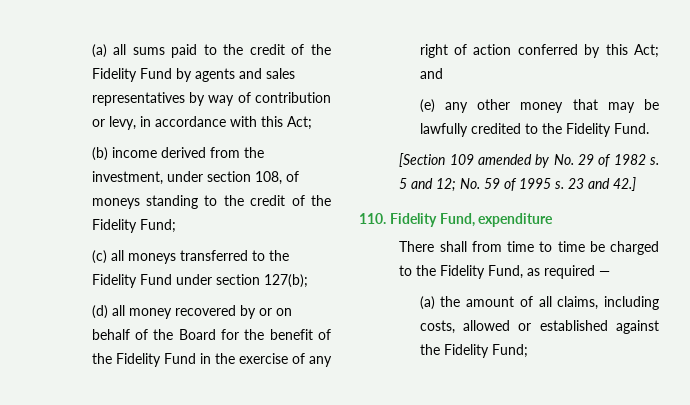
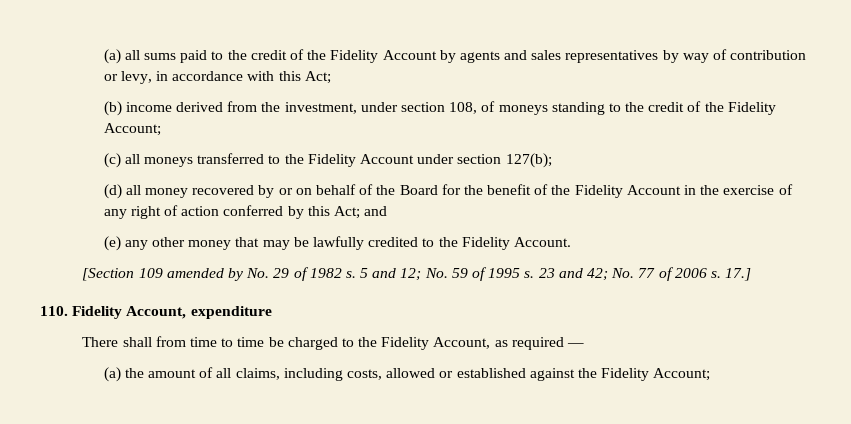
- (a) all sums paid to the credit of the Fidelity Fund by agents and sales representatives by way of contribution or levy, in accordance with this Act;
+ (a) all sums paid to the credit of the Fidelity Account by agents and sales representatives by way of contribution or levy, in accordance with this Act;
- (b) income derived from the investment, under section 108, of moneys standing to the credit of the Fidelity Fund;
+ (b) income derived from the investment, under section 108, of moneys standing to the credit of the Fidelity Account;
- (c) all moneys transferred to the Fidelity Fund under section 127(b);
+ (c) all moneys transferred to the Fidelity Account under section 127(b);
- (d) all money recovered by or on behalf of the Board for the benefit of the Fidelity Fund in the exercise of any right of action conferred by this Act; and
+ (d) all money recovered by or on behalf of the Board for the benefit of the Fidelity Account in the exercise of any right of action conferred by this Act; and
- (e) any other money that may be lawfully credited to the Fidelity Fund.
+ (e) any other money that may be lawfully credited to the Fidelity Account.
- 23 and 42.]
+ 23 and 42; No. 77 of 2006 s. 17.]
- 110. Fidelity Fund, expenditure
+ 110. Fidelity Account, expenditure
- There shall from time to time be charged to the Fidelity Fund, as required —
+ There shall from time to time be charged to the Fidelity Account, as required —
- (a) the amount of all claims, including costs, allowed or established against the Fidelity Fund;
+ (a) the amount of all claims, including costs, allowed or established against the Fidelity Account;

